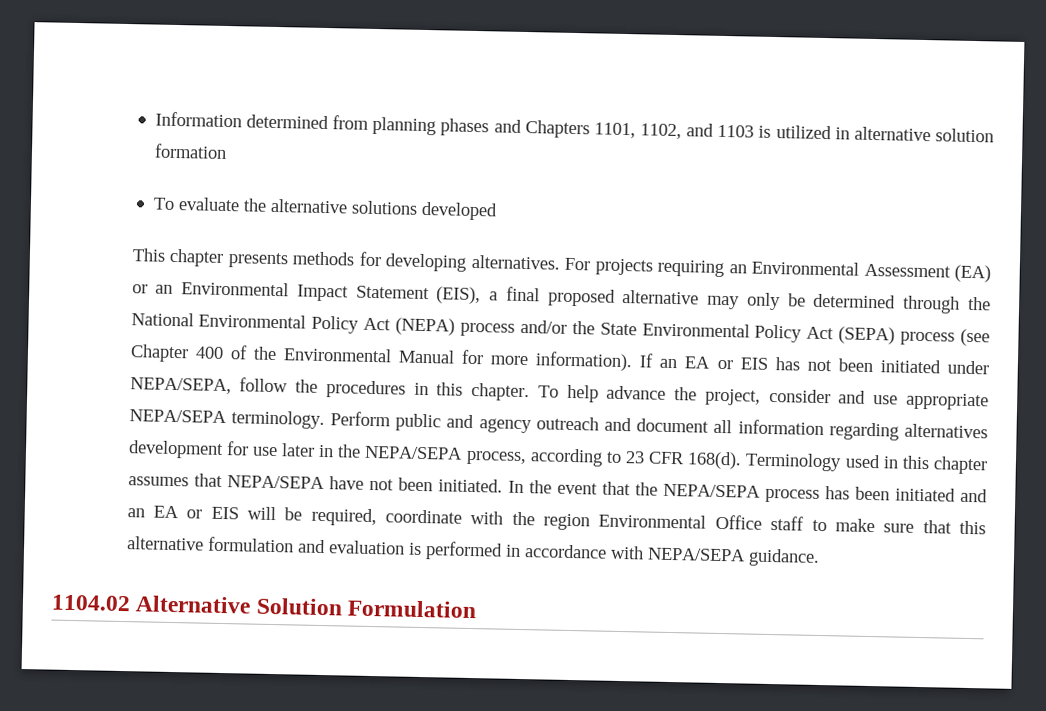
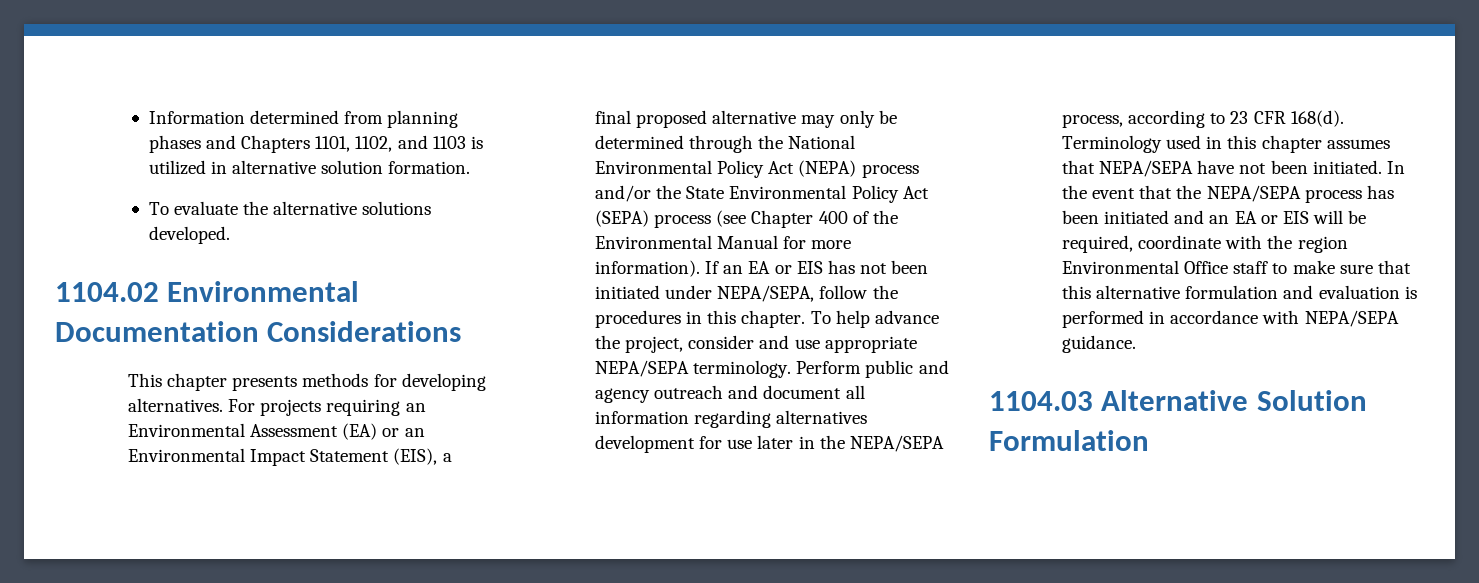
- Information determined from planning phases and Chapters 1101, 1102, and 1103 is utilized in alternative solution formation
+ Information determined from planning phases and Chapters 1101, 1102, and 1103 is utilized in alternative solution formation.
- To evaluate the alternative solutions developed
+ To evaluate the alternative solutions developed.
+ 1104.02 Environmental Documentation Considerations
- 1104.02 Alternative Solution Formulation
+ 1104.03 Alternative Solution Formulation

